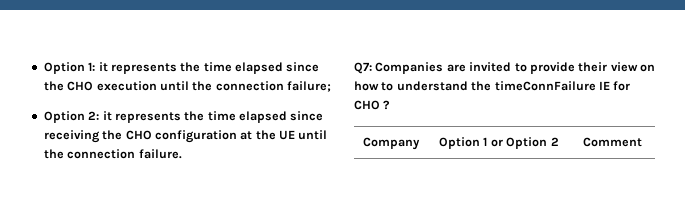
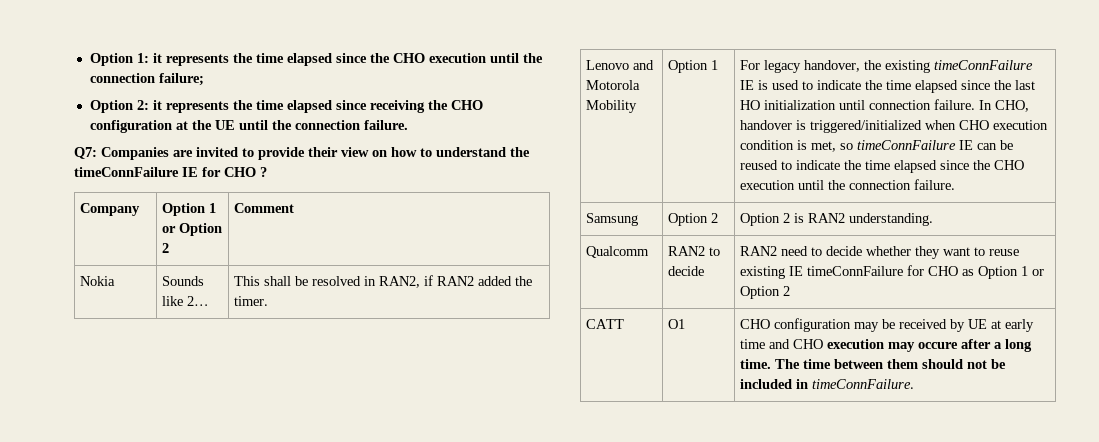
+ Nokia | Sounds like 2… | This shall be resolved in RAN2, if RAN2 added the timer.
+ Lenovo and Motorola Mobility | Option 1 | For legacy handover, the existing timeConnFailure IE is used to indicate the time elapsed since the last HO initialization until connection failure. In CHO, handover is triggered/initialized when CHO execution condition is met, so timeConnFailure IE can be reused to indicate the time elapsed since the CHO execution until the connection failure.
+ Samsung | Option 2 | Option 2 is RAN2 understanding.
+ Qualcomm | RAN2 to decide | RAN2 need to decide whether they want to reuse existing IE timeConnFailure for CHO as Option 1 or Option 2
+ CATT | O1 | CHO configuration may be received by UE at early time and CHO execution may occure after a long time. The time between them should not be included in timeConnFailure.

